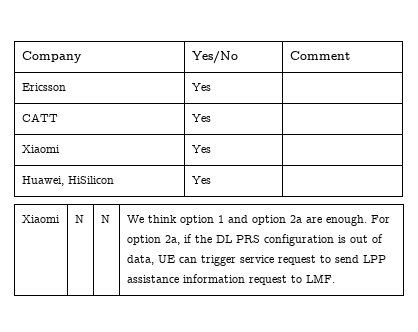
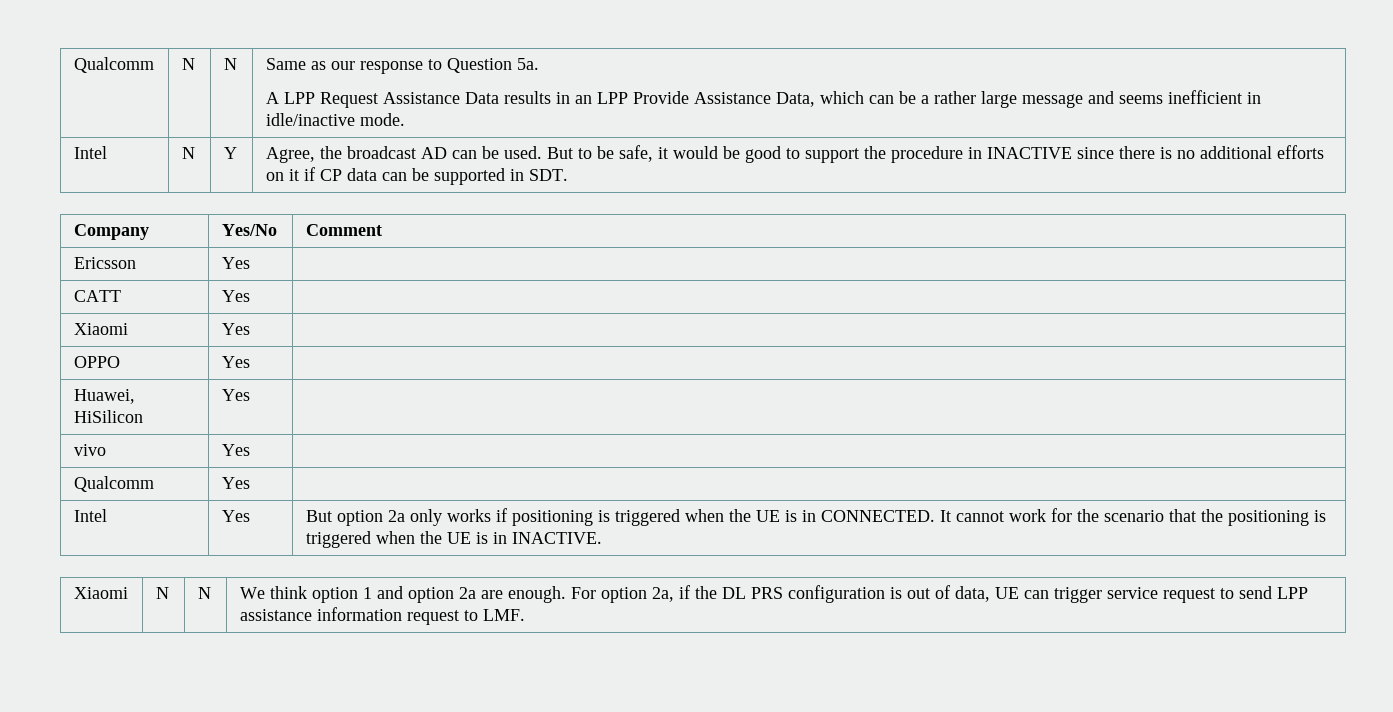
+ Qualcomm | N | N | Same as our response to Question 5a.
+ A LPP Request Assistance Data results in an LPP Provide Assistance Data, which can be a rather large message and seems inefficient in idle/inactive mode.
+ Intel | N | Y | Agree, the broadcast AD can be used. But to be safe, it would be good to support the procedure in INACTIVE since there is no additional efforts on it if CP data can be supported in SDT.
+ OPPO | Yes |
+ vivo | Yes |
+ Qualcomm | Yes |
+ Intel | Yes | But option 2a only works if positioning is triggered when the UE is in CONNECTED. It cannot work for the scenario that the positioning is triggered when the UE is in INACTIVE.

